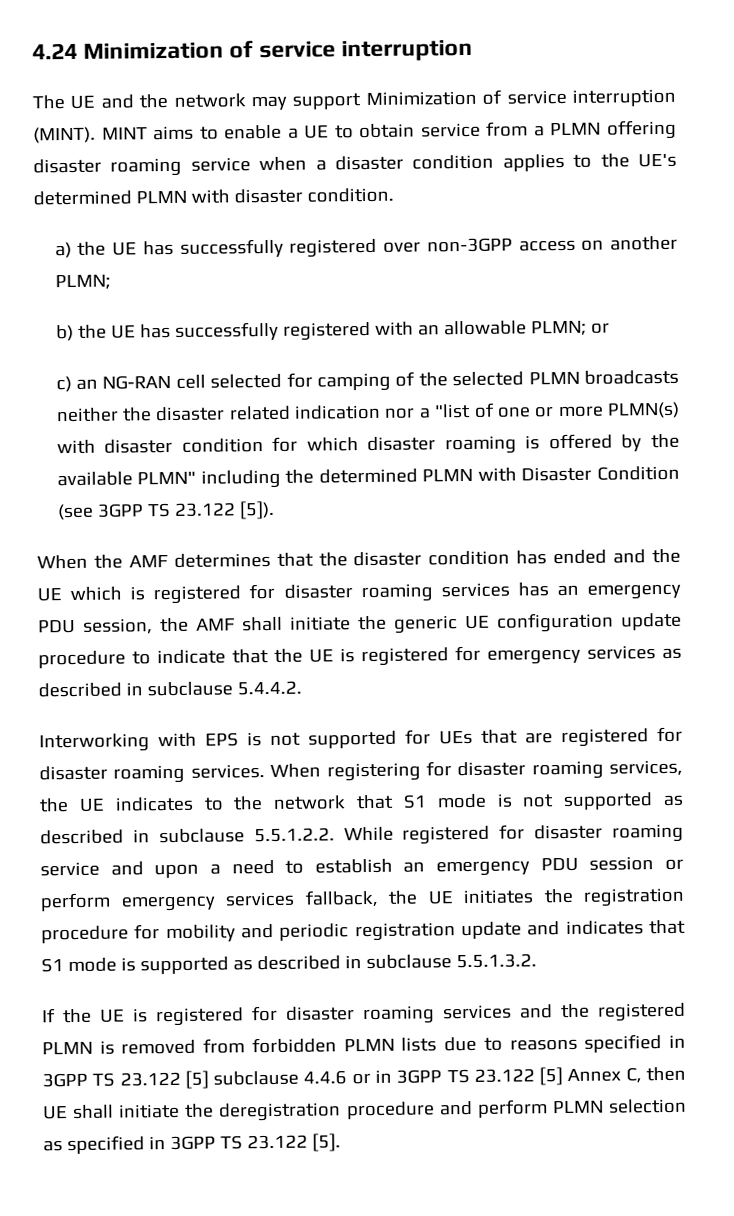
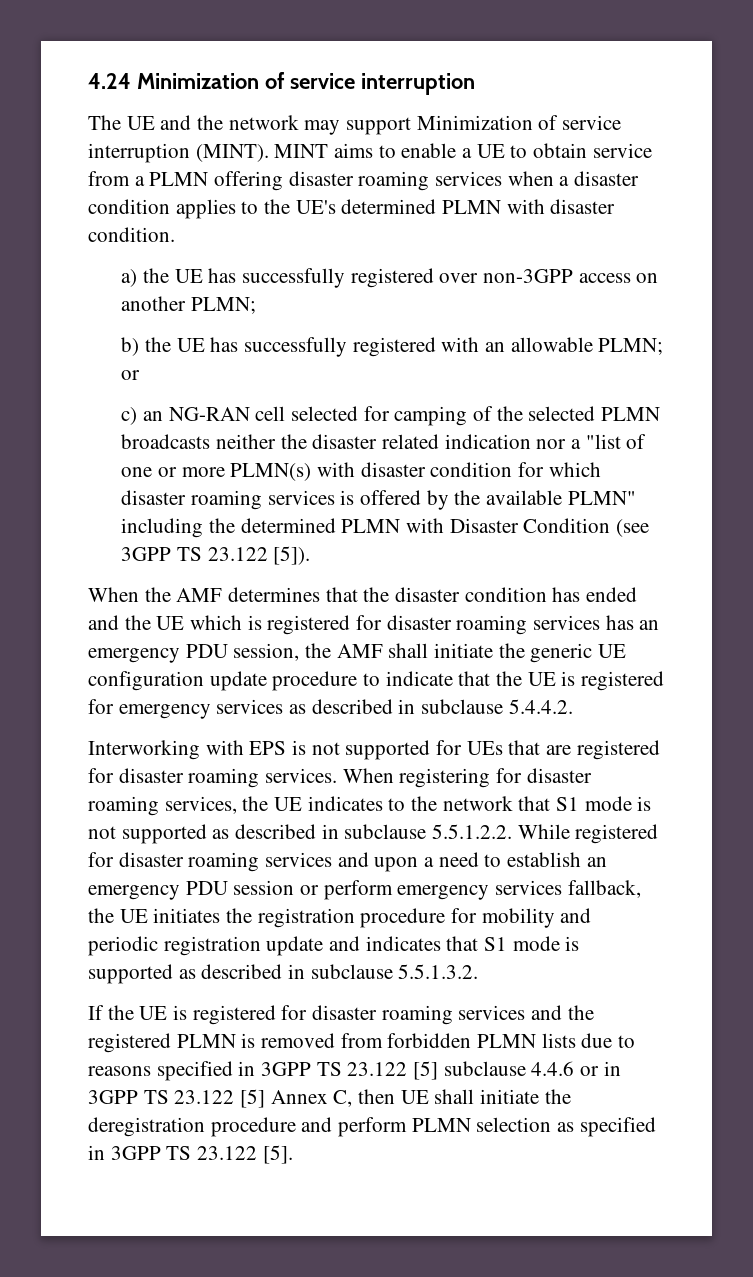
- MINT aims to enable a UE to obtain service from a PLMN offering disaster roaming service when a disaster condition applies to the UE's determined PLMN with disaster condition.
+ MINT aims to enable a UE to obtain service from a PLMN offering disaster roaming services when a disaster condition applies to the UE's determined PLMN with disaster condition.
- c) an NG-RAN cell selected for camping of the selected PLMN broadcasts neither the disaster related indication nor a "list of one or more PLMN(s) with disaster condition for which disaster roaming is offered by the available PLMN" including the determined PLMN with Disaster Condition (see 3GPP TS 23.122 [5]).
+ c) an NG-RAN cell selected for camping of the selected PLMN broadcasts neither the disaster related indication nor a "list of one or more PLMN(s) with disaster condition for which disaster roaming services is offered by the available PLMN" including the determined PLMN with Disaster Condition (see 3GPP TS 23.122 [5]).
- When registering for disaster roaming services, the UE indicates to the network that S1 mode is not supported as described in subclause 5.5.1.2.2. While registered for disaster roaming service and upon a need to establish an emergency PDU session or perform emergency services fallback, the UE initiates the registration procedure for mobility and periodic registration update and indicates that S1 mode is supported as described in subclause 5.5.1.3.2.
+ When registering for disaster roaming services, the UE indicates to the network that S1 mode is not supported as described in subclause 5.5.1.2.2. While registered for disaster roaming services and upon a need to establish an emergency PDU session or perform emergency services fallback, the UE initiates the registration procedure for mobility and periodic registration update and indicates that S1 mode is supported as described in subclause 5.5.1.3.2.

